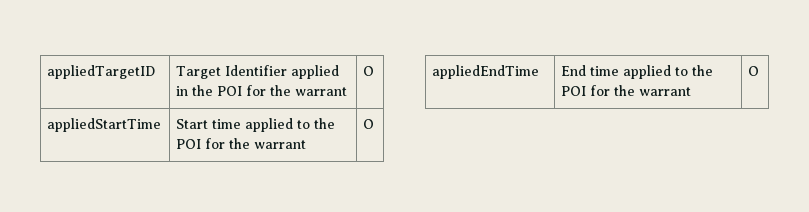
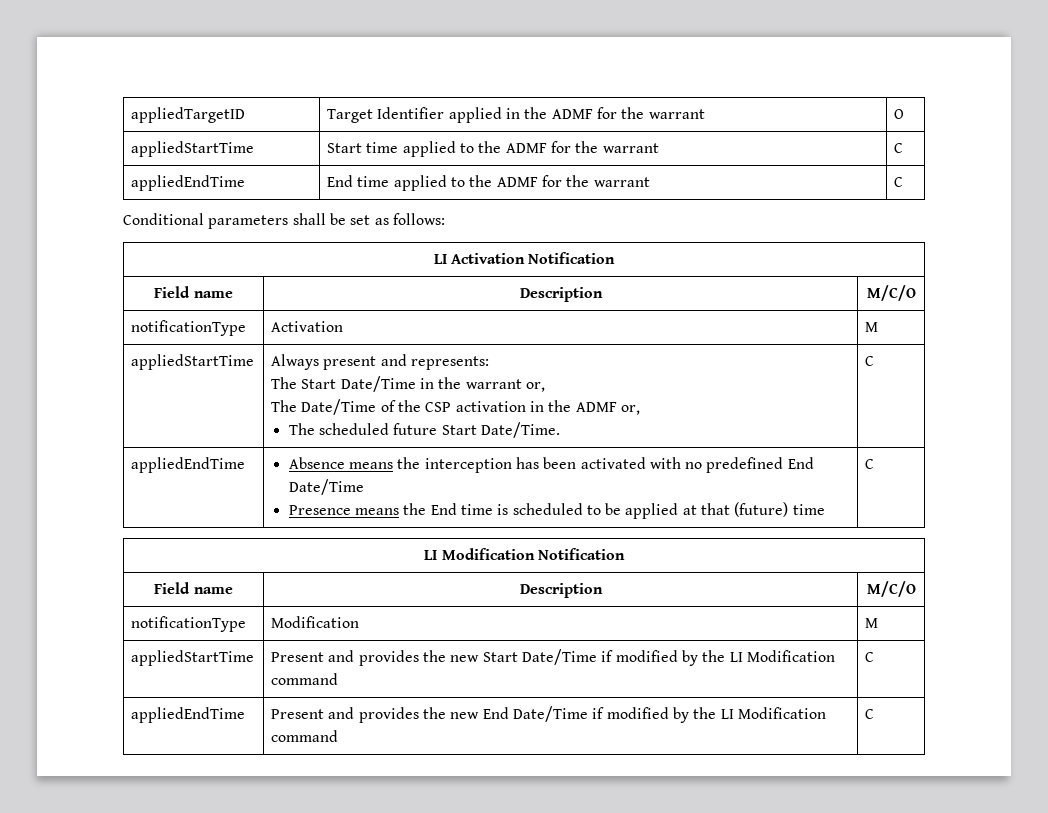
- appliedTargetID | Target Identifier applied in the POI for the warrant | O
+ appliedTargetID | Target Identifier applied in the ADMF for the warrant | O
- appliedStartTime | Start time applied to the POI for the warrant | O
+ appliedStartTime | Start time applied to the ADMF for the warrant | C
- appliedEndTime | End time applied to the POI for the warrant | O
+ appliedEndTime | End time applied to the ADMF for the warrant | C
+ Conditional parameters shall be set as follows:
+ LI Activation Notification
+ Field name | Description | M/C/O
+ notificationType | Activation | M
+ appliedStartTime | Always present and represents:
+ The Start Date/Time in the warrant or,
+ The Date/Time of the CSP activation in the ADMF or,
+ The scheduled future Start Date/Time. | C
+ appliedEndTime | Absence means the interception has been activated with no predefined End Date/Time
+ Presence means the End time is scheduled to be applied at that (future) time | C
+ LI Modification Notification
+ Field name | Description | M/C/O
+ notificationType | Modification | M
+ appliedStartTime | Present and provides the new Start Date/Time if modified by the LI Modification command | C
+ appliedEndTime | Present and provides the new End Date/Time if modified by the LI Modification command | C

